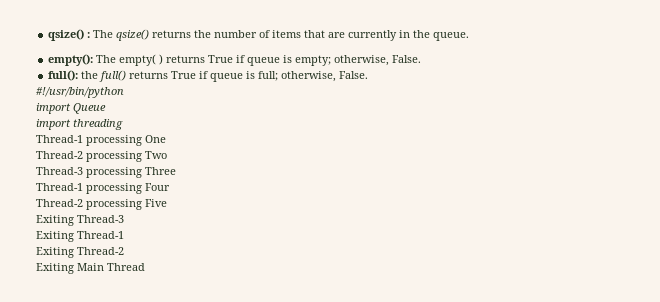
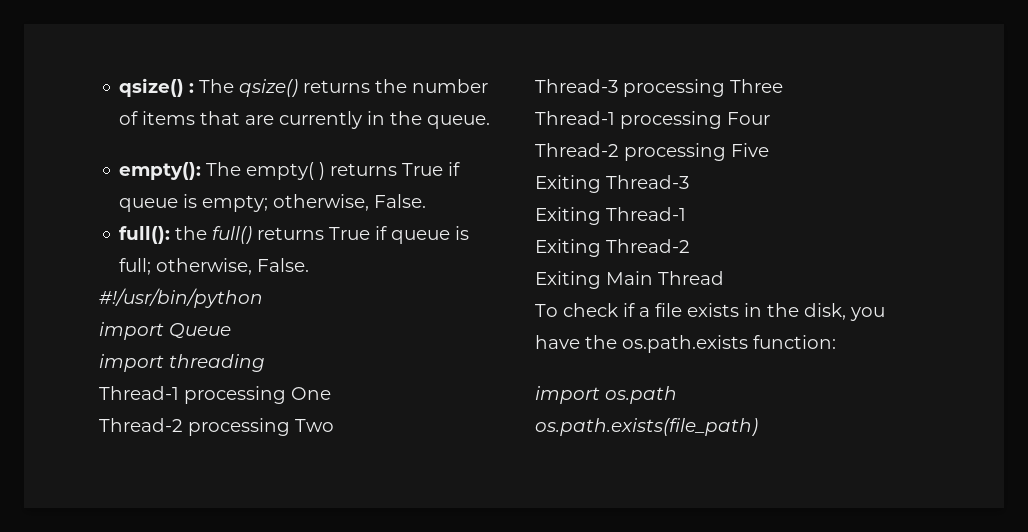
+ To check if a file exists in the disk, you have the os.path.exists function:
+ import os.path
+ os.path.exists(file_path)

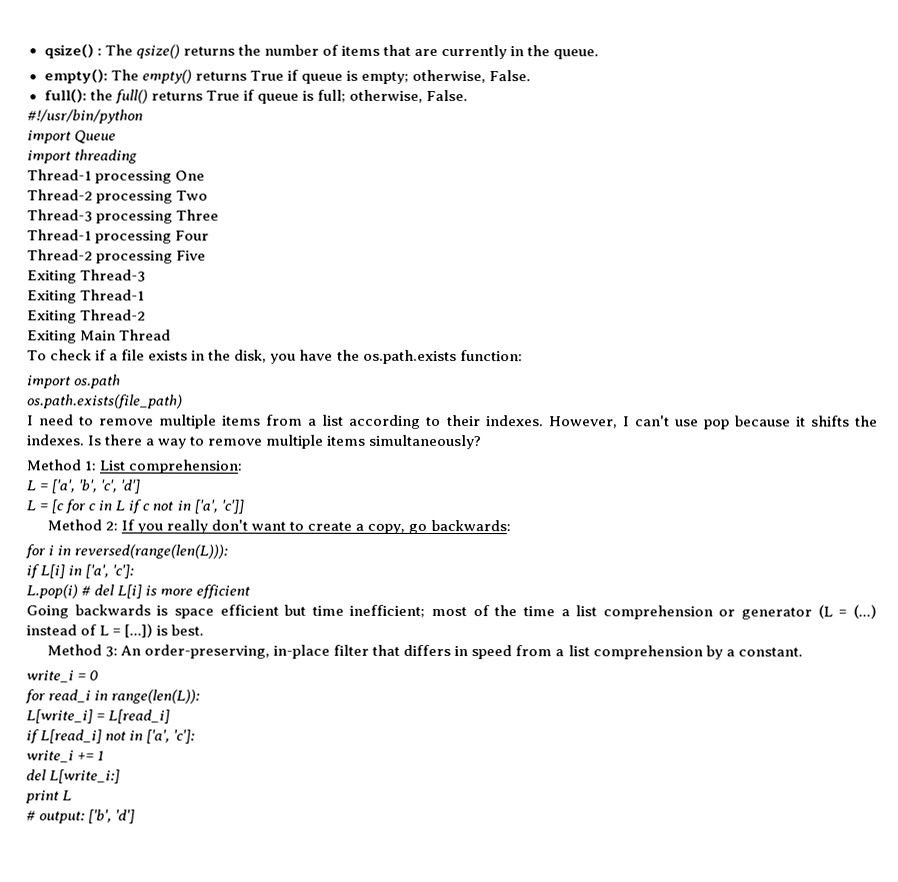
- empty(): The empty( ) returns True if queue is empty; otherwise, False.
+ empty(): The empty() returns True if queue is empty; otherwise, False.
+ I need to remove multiple items from a list according to their indexes. However, I can't use pop because it shifts the indexes. Is there a way to remove multiple items simultaneously?
+ Method 1: List comprehension:
+ L = ['a', 'b', 'c', 'd']
+ L = [c for c in L if c not in ['a', 'c']]
+ Method 2: If you really don't want to create a copy, go backwards:
+ for i in reversed(range(len(L))):
+ if L[i] in ['a', 'c']:
+ L.pop(i) # del L[i] is more efficient
+ Going backwards is space efficient but time inefficient; most of the time a list comprehension or generator (L = (...) instead of L = [...]) is best.
+ Method 3: An order-preserving, in-place filter that differs in speed from a list comprehension by a constant.
+ write_i = 0
+ for read_i in range(len(L)):
+ L[write_i] = L[read_i]
+ if L[read_i] not in ['a', 'c']:
+ write_i += 1
+ del L[write_i:]
+ print L
+ # output: ['b', 'd']

